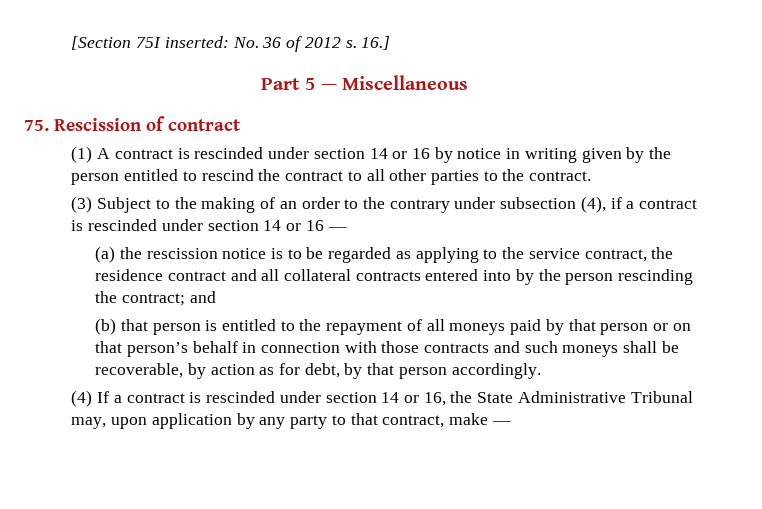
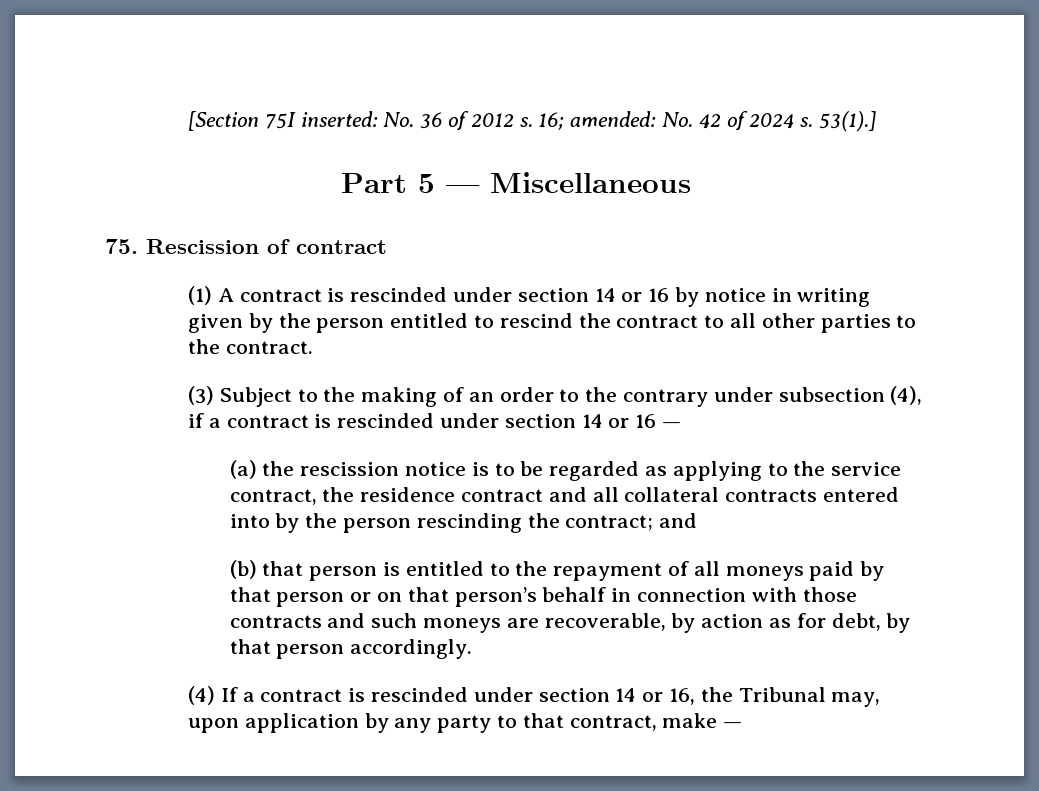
- 16.]
+ 16; amended: No. 42 of 2024 s. 53(1).]
- (b) that person is entitled to the repayment of all moneys paid by that person or on that person’s behalf in connection with those contracts and such moneys shall be recoverable, by action as for debt, by that person accordingly.
+ (b) that person is entitled to the repayment of all moneys paid by that person or on that person’s behalf in connection with those contracts and such moneys are recoverable, by action as for debt, by that person accordingly.
- (4) If a contract is rescinded under section 14 or 16, the State Administrative Tribunal may, upon application by any party to that contract, make —
+ (4) If a contract is rescinded under section 14 or 16, the Tribunal may, upon application by any party to that contract, make —

